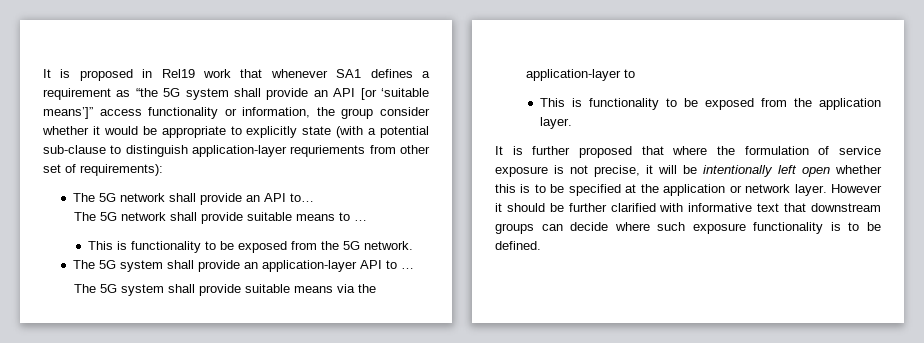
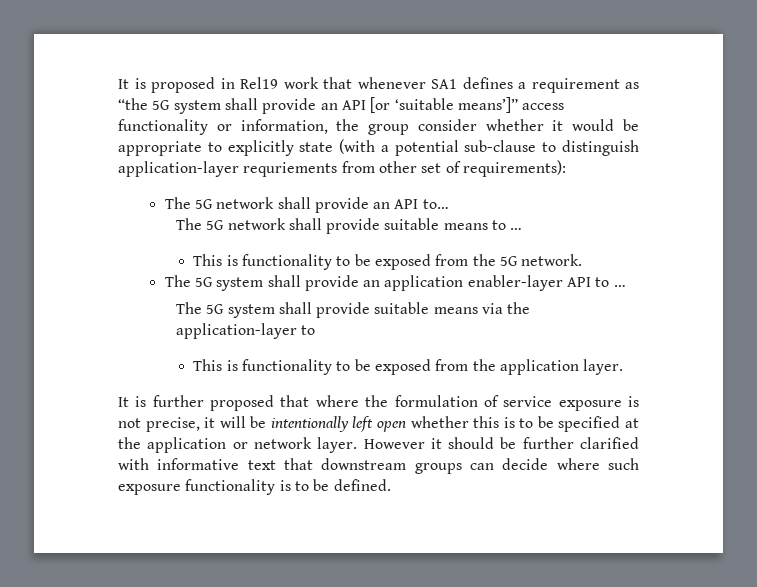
- The 5G system shall provide an application-layer API to …
+ The 5G system shall provide an application enabler-layer API to …

